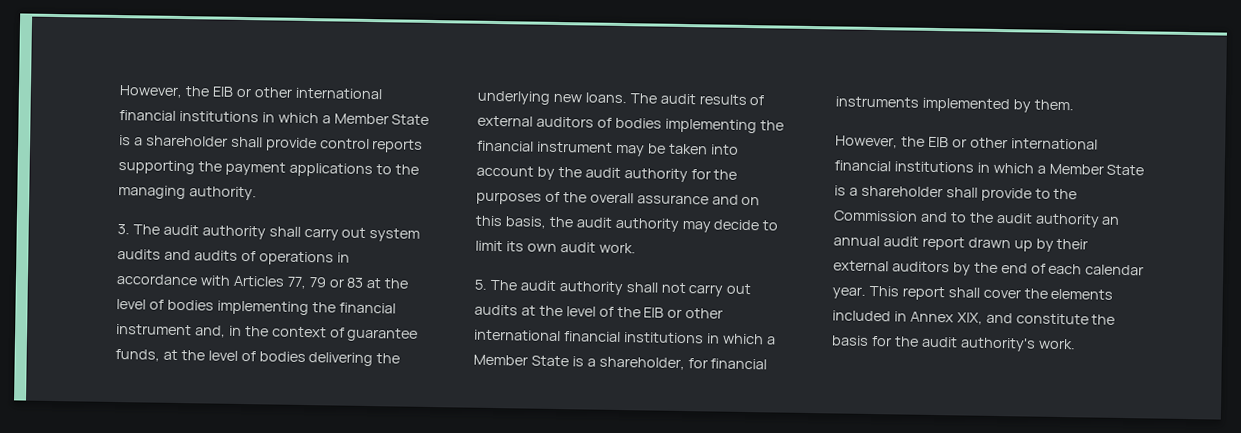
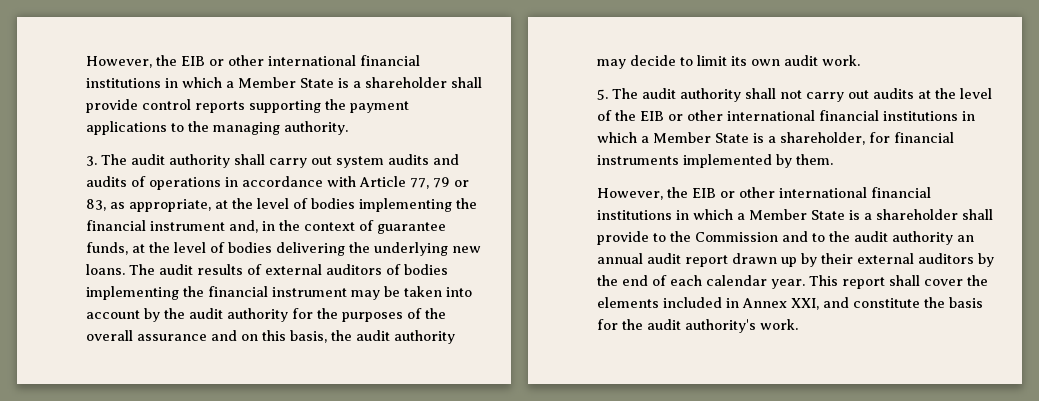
- 3. The audit authority shall carry out system audits and audits of operations in accordance with Articles 77, 79 or 83 at the level of bodies implementing the financial instrument and, in the context of guarantee funds, at the level of bodies delivering the underlying new loans.
+ 3. The audit authority shall carry out system audits and audits of operations in accordance with Article 77, 79 or 83, as appropriate, at the level of bodies implementing the financial instrument and, in the context of guarantee funds, at the level of bodies delivering the underlying new loans.
- This report shall cover the elements included in Annex XIX, and constitute the basis for the audit authority's work.
+ This report shall cover the elements included in Annex XXI, and constitute the basis for the audit authority's work.

